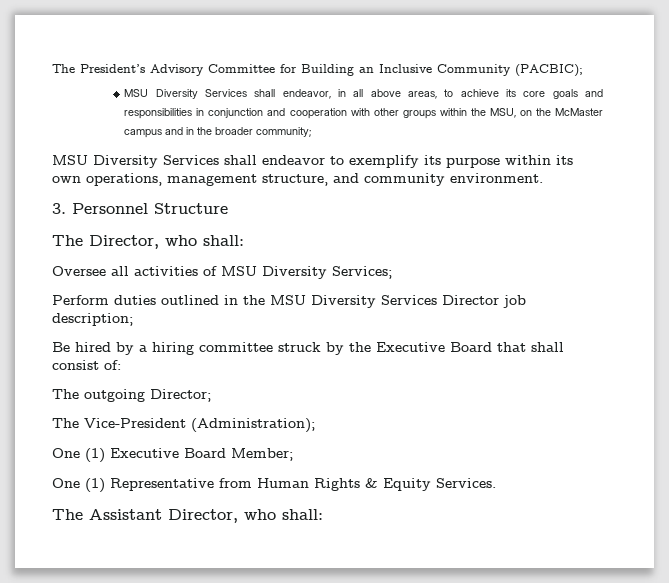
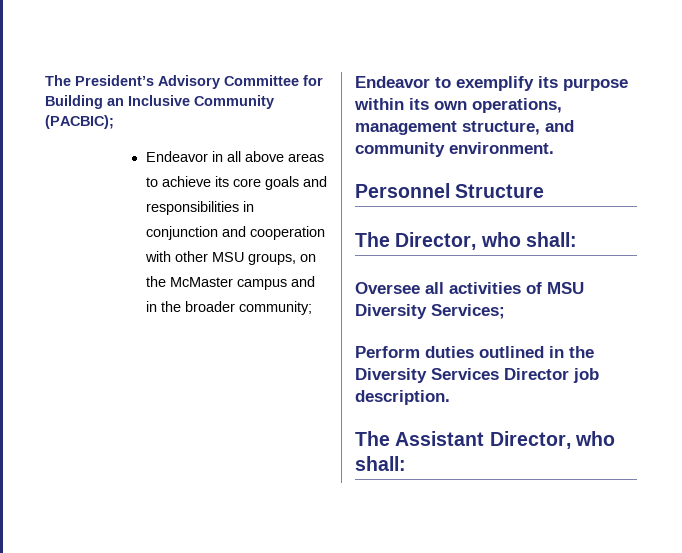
- MSU Diversity Services shall endeavor, in all above areas, to achieve its core goals and responsibilities in conjunction and cooperation with other groups within the MSU, on the McMaster campus and in the broader community;
+ Endeavor in all above areas to achieve its core goals and responsibilities in conjunction and cooperation with other MSU groups, on the McMaster campus and in the broader community;
- MSU Diversity Services shall endeavor to exemplify its purpose within its own operations, management structure, and community environment.
+ Endeavor to exemplify its purpose within its own operations, management structure, and community environment.
- 3. Personnel Structure
+ Personnel Structure
- Perform duties outlined in the MSU Diversity Services Director job description;
- Be hired by a hiring committee struck by the Executive Board that shall consist of:
- The outgoing Director;
- The Vice-President (Administration);
- One (1) Executive Board Member;
- One (1) Representative from Human Rights & Equity Services.
+ Perform duties outlined in the Diversity Services Director job description.

